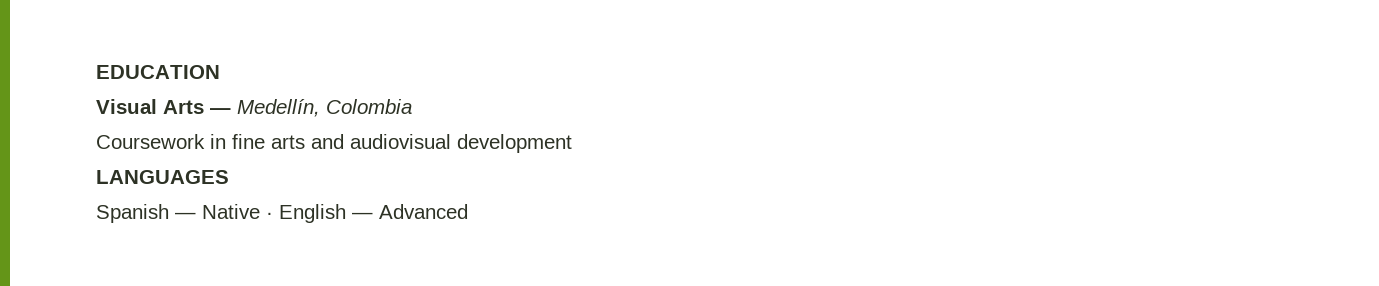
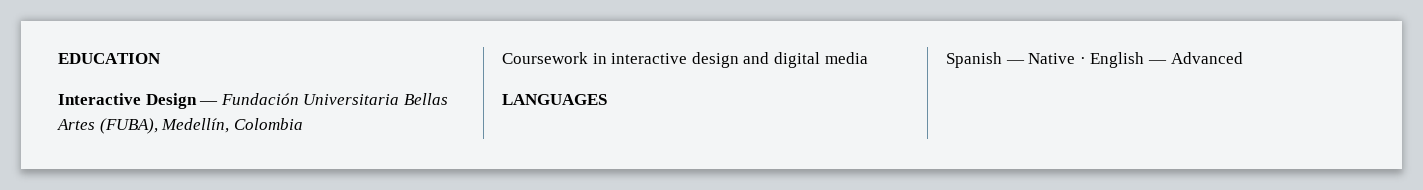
- Visual Arts — Medellín, Colombia
+ Interactive Design — Fundación Universitaria Bellas Artes (FUBA), Medellín, Colombia
- Coursework in fine arts and audiovisual development
+ Coursework in interactive design and digital media

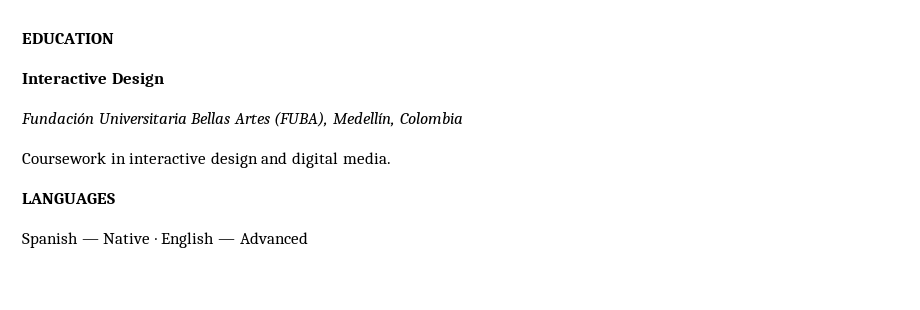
- Interactive Design — Fundación Universitaria Bellas Artes (FUBA), Medellín, Colombia
+ Interactive Design
+ Fundación Universitaria Bellas Artes (FUBA), Medellín, Colombia
- Coursework in interactive design and digital media
+ Coursework in interactive design and digital media.

